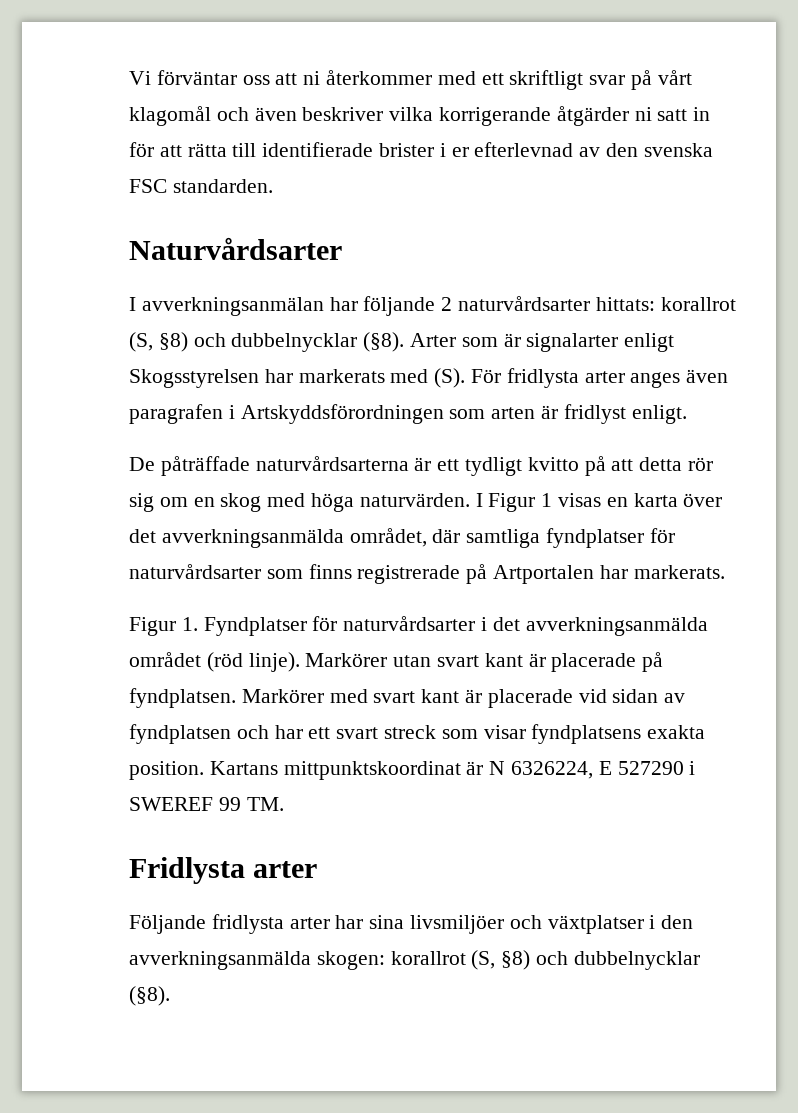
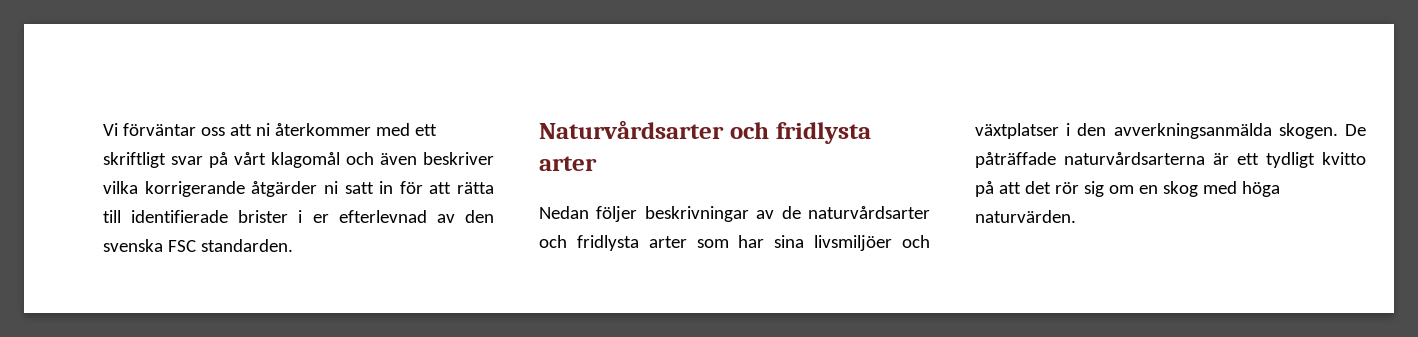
- Naturvårdsarter
- I avverkningsanmälan har följande 2 naturvårdsarter hittats: korallrot (S, §8) och dubbelnycklar (§8). Arter som är signalarter enligt Skogsstyrelsen har markerats med (S). För fridlysta arter anges även paragrafen i Artskyddsförordningen som arten är fridlyst enligt.
- De påträffade naturvårdsarterna är ett tydligt kvitto på att detta rör sig om en skog med höga naturvärden. I Figur 1 visas en karta över det avverkningsanmälda området, där samtliga fyndplatser för naturvårdsarter som finns registrerade på Artportalen har markerats.
- Figur 1. Fyndplatser för naturvårdsarter i det avverkningsanmälda området (röd linje). Markörer utan svart kant är placerade på fyndplatsen. Markörer med svart kant är placerade vid sidan av fyndplatsen och har ett svart streck som visar fyndplatsens exakta position. Kartans mittpunktskoordinat är N 6326224, E 527290 i SWEREF 99 TM.
- Fridlysta arter
- Följande fridlysta arter har sina livsmiljöer och växtplatser i den avverkningsanmälda skogen: korallrot (S, §8) och dubbelnycklar (§8).
+ Naturvårdsarter och fridlysta arter
+ Nedan följer beskrivningar av de naturvårdsarter och fridlysta arter som har sina livsmiljöer och växtplatser i den avverkningsanmälda skogen. De påträffade naturvårdsarterna är ett tydligt kvitto på att det rör sig om en skog med höga naturvärden.

